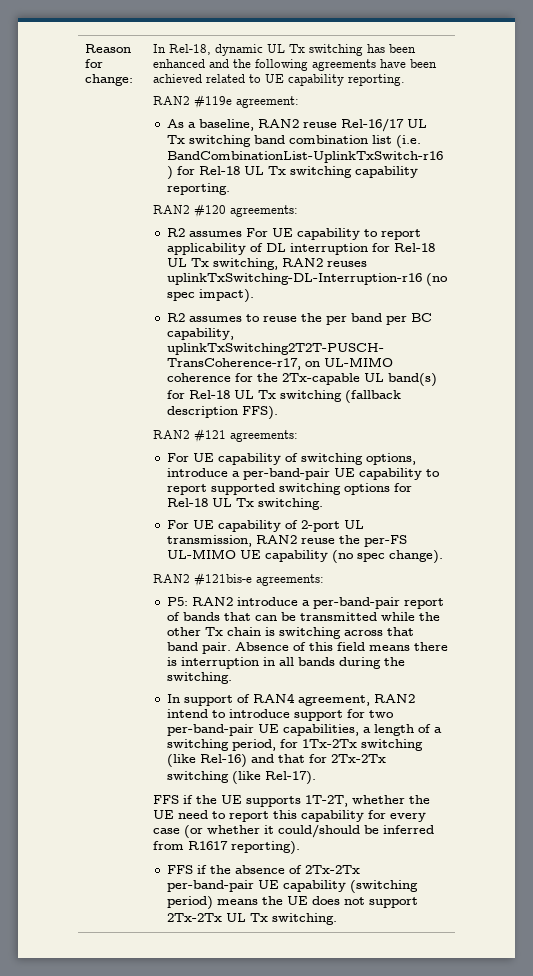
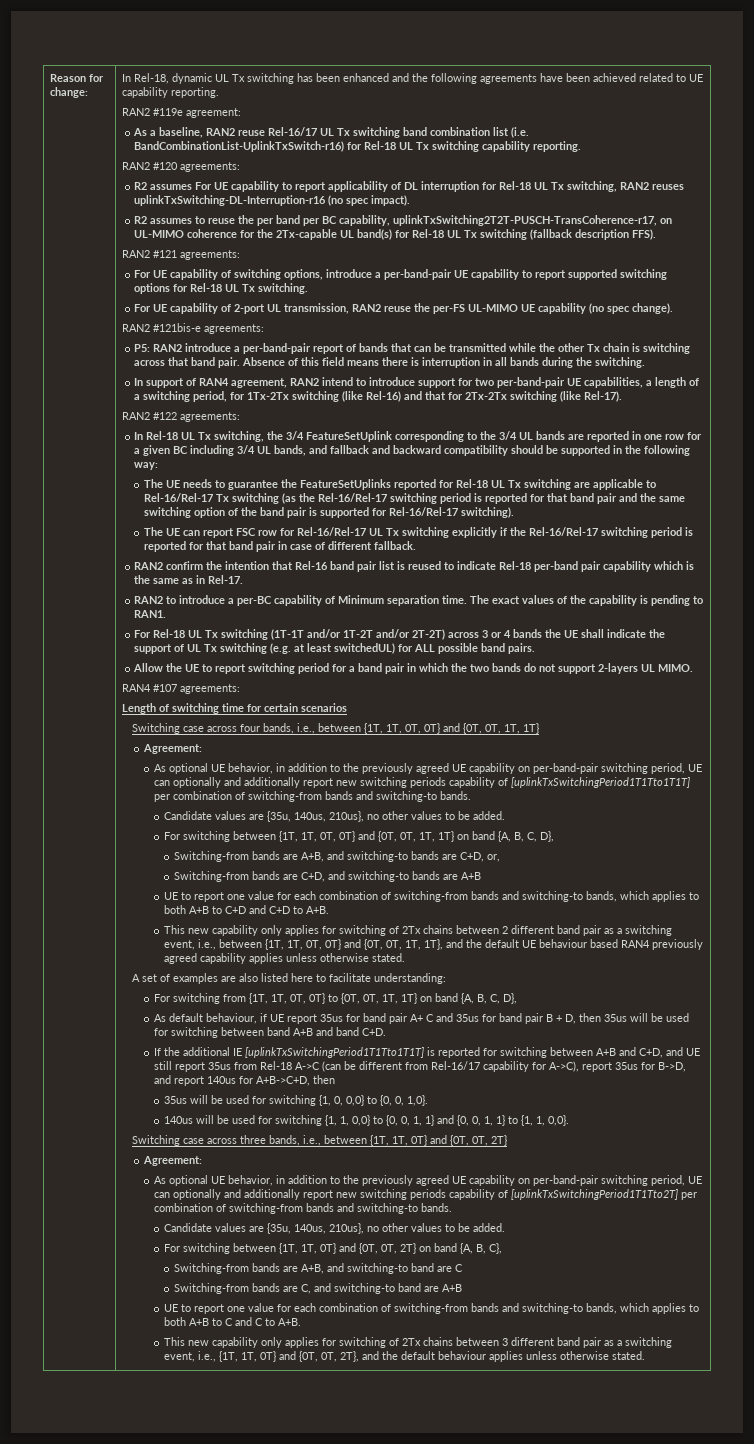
- FFS if the UE supports 1T-2T, whether the UE need to report this capability for every case (or whether it could/should be inferred from R1617 reporting).
- FFS if the absence of 2Tx-2Tx per-band-pair UE capability (switching period) means the UE does not support 2Tx-2Tx UL Tx switching.
+ RAN2 #122 agreements:
+ In Rel-18 UL Tx switching, the 3/4 FeatureSetUplink corresponding to the 3/4 UL bands are reported in one row for a given BC including 3/4 UL bands, and fallback and backward compatibility should be supported in the following way:
+ The UE needs to guarantee the FeatureSetUplinks reported for Rel-18 UL Tx switching are applicable to Rel-16/Rel-17 Tx switching (as the Rel-16/Rel-17 switching period is reported for that band pair and the same switching option of the band pair is supported for Rel-16/Rel-17 switching).
+ The UE can report FSC row for Rel-16/Rel-17 UL Tx switching explicitly if the Rel-16/Rel-17 switching period is reported for that band pair in case of different fallback.
+ RAN2 confirm the intention that Rel-16 band pair list is reused to indicate Rel-18 per-band pair capability which is the same as in Rel-17.
+ RAN2 to introduce a per-BC capability of Minimum separation time. The exact values of the capability is pending to RAN1.
+ For Rel-18 UL Tx switching (1T-1T and/or 1T-2T and/or 2T-2T) across 3 or 4 bands the UE shall indicate the support of UL Tx switching (e.g. at least switchedUL) for ALL possible band pairs.
+ Allow the UE to report switching period for a band pair in which the two bands do not support 2-layers UL MIMO.
+ RAN4 #107 agreements:
+ Length of switching time for certain scenarios
+ Switching case across four bands, i.e., between {1T, 1T, 0T, 0T} and {0T, 0T, 1T, 1T}
+ Agreement:
+ As optional UE behavior, in addition to the previously agreed UE capability on per-band-pair switching period, UE can optionally and additionally report new switching periods capability of [uplinkTxSwitchingPeriod1T1Tto1T1T] per combination of switching-from bands and switching-to bands.
+ Candidate values are {35u, 140us, 210us}, no other values to be added.
+ For switching between {1T, 1T, 0T, 0T} and {0T, 0T, 1T, 1T} on band {A, B, C, D},
+ Switching-from bands are A+B, and switching-to bands are C+D, or,
+ Switching-from bands are C+D, and switching-to bands are A+B
+ UE to report one value for each combination of switching-from bands and switching-to bands, which applies to both A+B to C+D and C+D to A+B.
+ This new capability only applies for switching of 2Tx chains between 2 different band pair as a switching event, i.e., between {1T, 1T, 0T, 0T} and {0T, 0T, 1T, 1T}, and the default UE behaviour based RAN4 previously agreed capability applies unless otherwise stated.
+ A set of examples are also listed here to facilitate understanding:
+ For switching from {1T, 1T, 0T, 0T} to {0T, 0T, 1T, 1T} on band {A, B, C, D},
+ As default behaviour, if UE report 35us for band pair A+ C and 35us for band pair B + D, then 35us will be used for switching between band A+B and band C+D.
+ If the additional IE [uplinkTxSwitchingPeriod1T1Tto1T1T] is reported for switching between A+B and C+D, and UE still report 35us from Rel-18 A->C (can be different from Rel-16/17 capability for A->C), report 35us for B->D, and report 140us for A+B->C+D, then
+ 35us will be used for switching {1, 0, 0,0} to {0, 0, 1,0}.
+ 140us will be used for switching {1, 1, 0,0} to {0, 0, 1, 1} and {0, 0, 1, 1} to {1, 1, 0,0}.
+ Switching case across three bands, i.e., between {1T, 1T, 0T} and {0T, 0T, 2T}
+ Agreement:
+ As optional UE behavior, in addition to the previously agreed UE capability on per-band-pair switching period, UE can optionally and additionally report new switching periods capability of [uplinkTxSwitchingPeriod1T1Tto2T] per combination of switching-from bands and switching-to bands.
+ Candidate values are {35u, 140us, 210us}, no other values to be added.
+ For switching between {1T, 1T, 0T} and {0T, 0T, 2T} on band {A, B, C},
+ Switching-from bands are A+B, and switching-to band are C
+ Switching-from bands are C, and switching-to band are A+B
+ UE to report one value for each combination of switching-from bands and switching-to bands, which applies to both A+B to C and C to A+B.
+ This new capability only applies for switching of 2Tx chains between 3 different band pair as a switching event, i.e., {1T, 1T, 0T} and {0T, 0T, 2T}, and the default behaviour applies unless otherwise stated.

